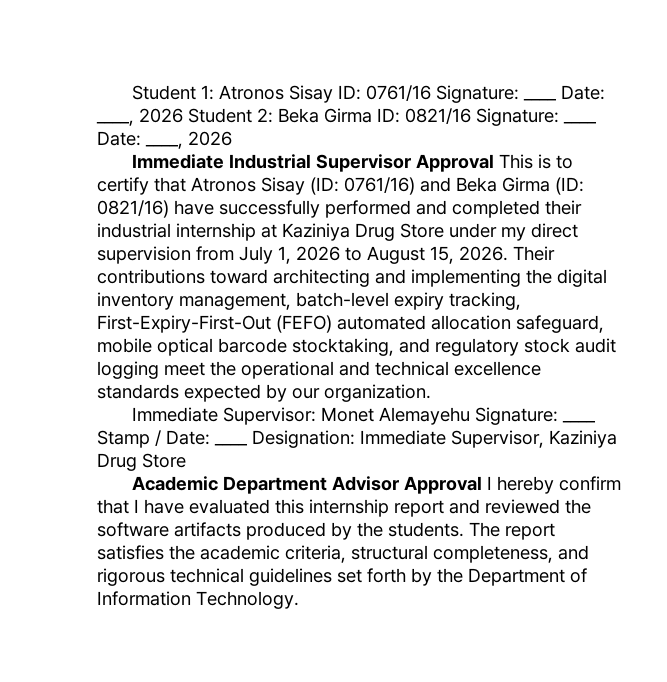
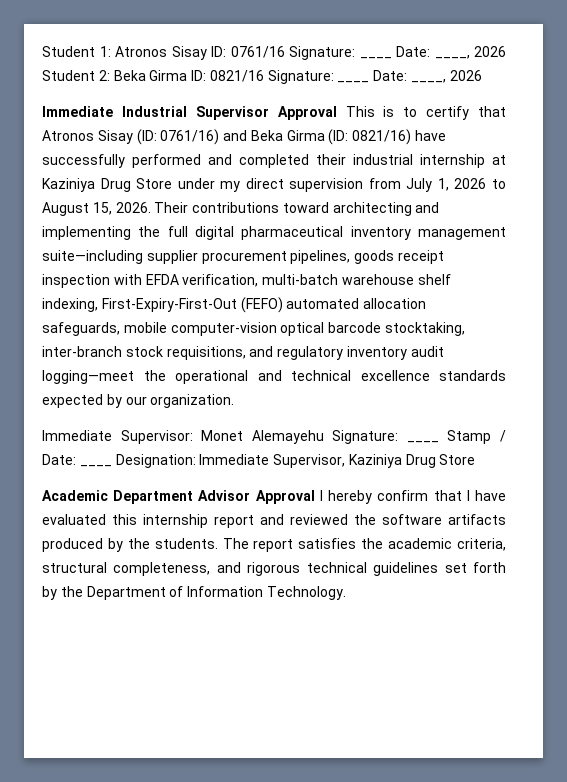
- Their contributions toward architecting and implementing the digital inventory management, batch-level expiry tracking, First-Expiry-First-Out (FEFO) automated allocation safeguard, mobile optical barcode stocktaking, and regulatory stock audit logging meet the operational and technical excellence standards expected by our organization.
+ Their contributions toward architecting and implementing the full digital pharmaceutical inventory management suite—including supplier procurement pipelines, goods receipt inspection with EFDA verification, multi-batch warehouse shelf indexing, First-Expiry-First-Out (FEFO) automated allocation safeguards, mobile computer-vision optical barcode stocktaking, inter-branch stock requisitions, and regulatory inventory audit logging—meet the operational and technical excellence standards expected by our organization.

